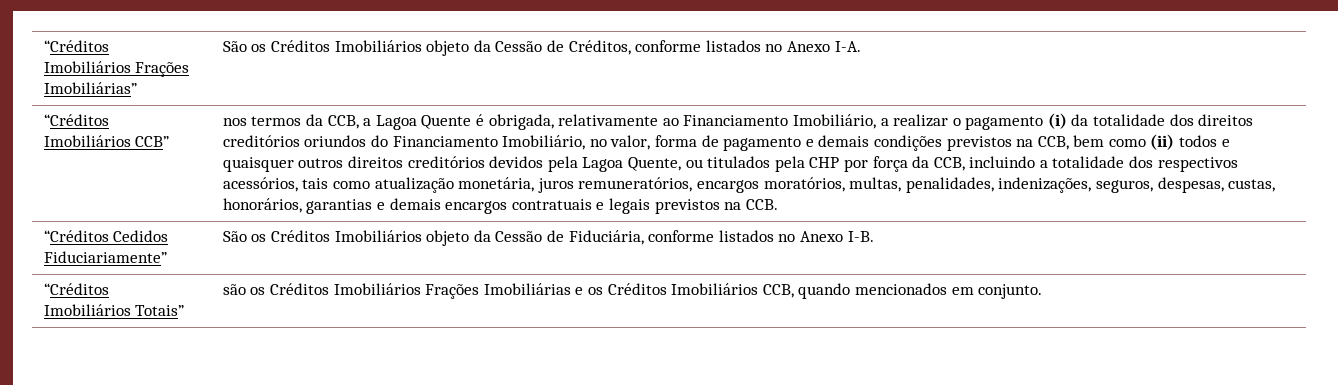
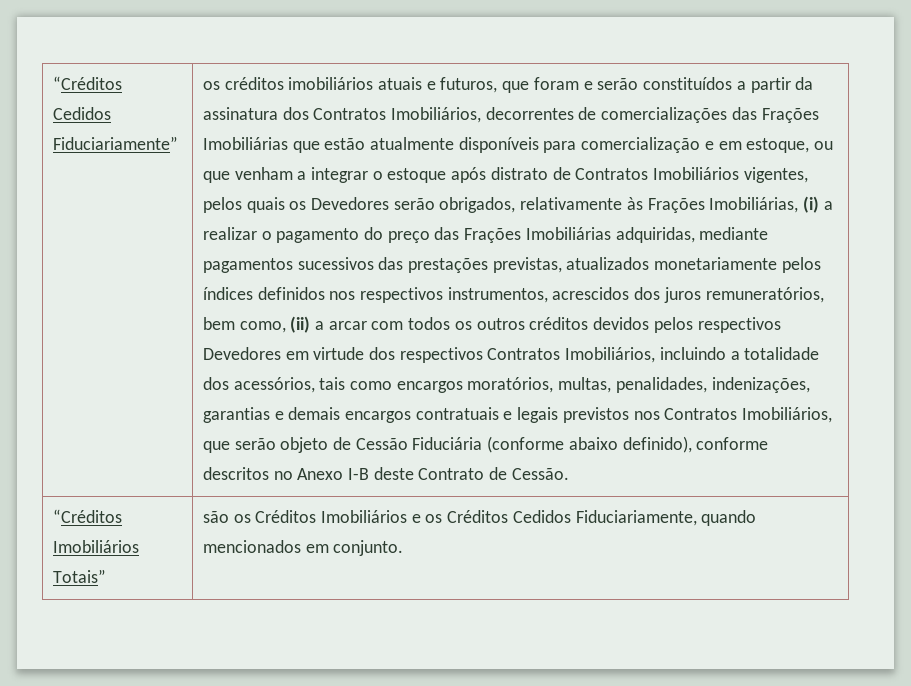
- “Créditos Imobiliários Frações Imobiliárias” | São os Créditos Imobiliários objeto da Cessão de Créditos, conforme listados no Anexo I-A.
- “Créditos Imobiliários CCB” | nos termos da CCB, a Lagoa Quente é obrigada, relativamente ao Financiamento Imobiliário, a realizar o pagamento (i) da totalidade dos direitos creditórios oriundos do Financiamento Imobiliário, no valor, forma de pagamento e demais condições previstos na CCB, bem como (ii) todos e quaisquer outros direitos creditórios devidos pela Lagoa Quente, ou titulados pela CHP por força da CCB, incluindo a totalidade dos respectivos acessórios, tais como atualização monetária, juros remuneratórios, encargos moratórios, multas, penalidades, indenizações, seguros, despesas, custas, honorários, garantias e demais encargos contratuais e legais previstos na CCB.
- “Créditos Cedidos Fiduciariamente” | São os Créditos Imobiliários objeto da Cessão de Fiduciária, conforme listados no Anexo I-B.
+ “Créditos Cedidos Fiduciariamente” | os créditos imobiliários atuais e futuros, que foram e serão constituídos a partir da assinatura dos Contratos Imobiliários, decorrentes de comercializações das Frações Imobiliárias que estão atualmente disponíveis para comercialização e em estoque, ou que venham a integrar o estoque após distrato de Contratos Imobiliários vigentes, pelos quais os Devedores serão obrigados, relativamente às Frações Imobiliárias, (i) a realizar o pagamento do preço das Frações Imobiliárias adquiridas, mediante pagamentos sucessivos das prestações previstas, atualizados monetariamente pelos índices definidos nos respectivos instrumentos, acrescidos dos juros remuneratórios, bem como, (ii) a arcar com todos os outros créditos devidos pelos respectivos Devedores em virtude dos respectivos Contratos Imobiliários, incluindo a totalidade dos acessórios, tais como encargos moratórios, multas, penalidades, indenizações, garantias e demais encargos contratuais e legais previstos nos Contratos Imobiliários, que serão objeto de Cessão Fiduciária (conforme abaixo definido), conforme descritos no Anexo I-B deste Contrato de Cessão.
- “Créditos Imobiliários Totais” | são os Créditos Imobiliários Frações Imobiliárias e os Créditos Imobiliários CCB, quando mencionados em conjunto.
+ “Créditos Imobiliários Totais” | são os Créditos Imobiliários e os Créditos Cedidos Fiduciariamente, quando mencionados em conjunto.

